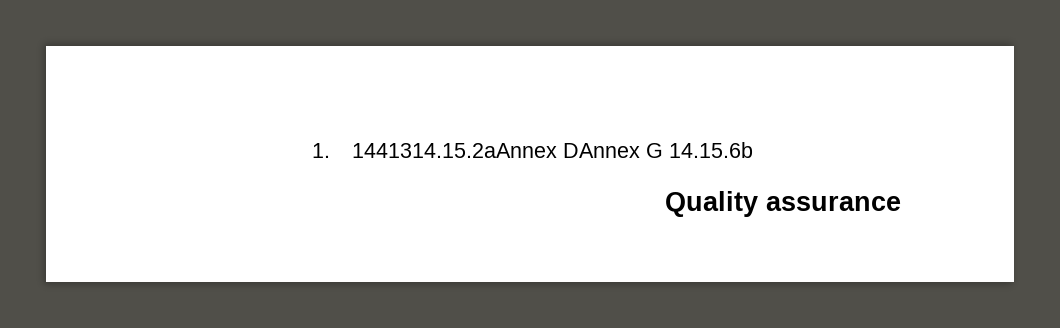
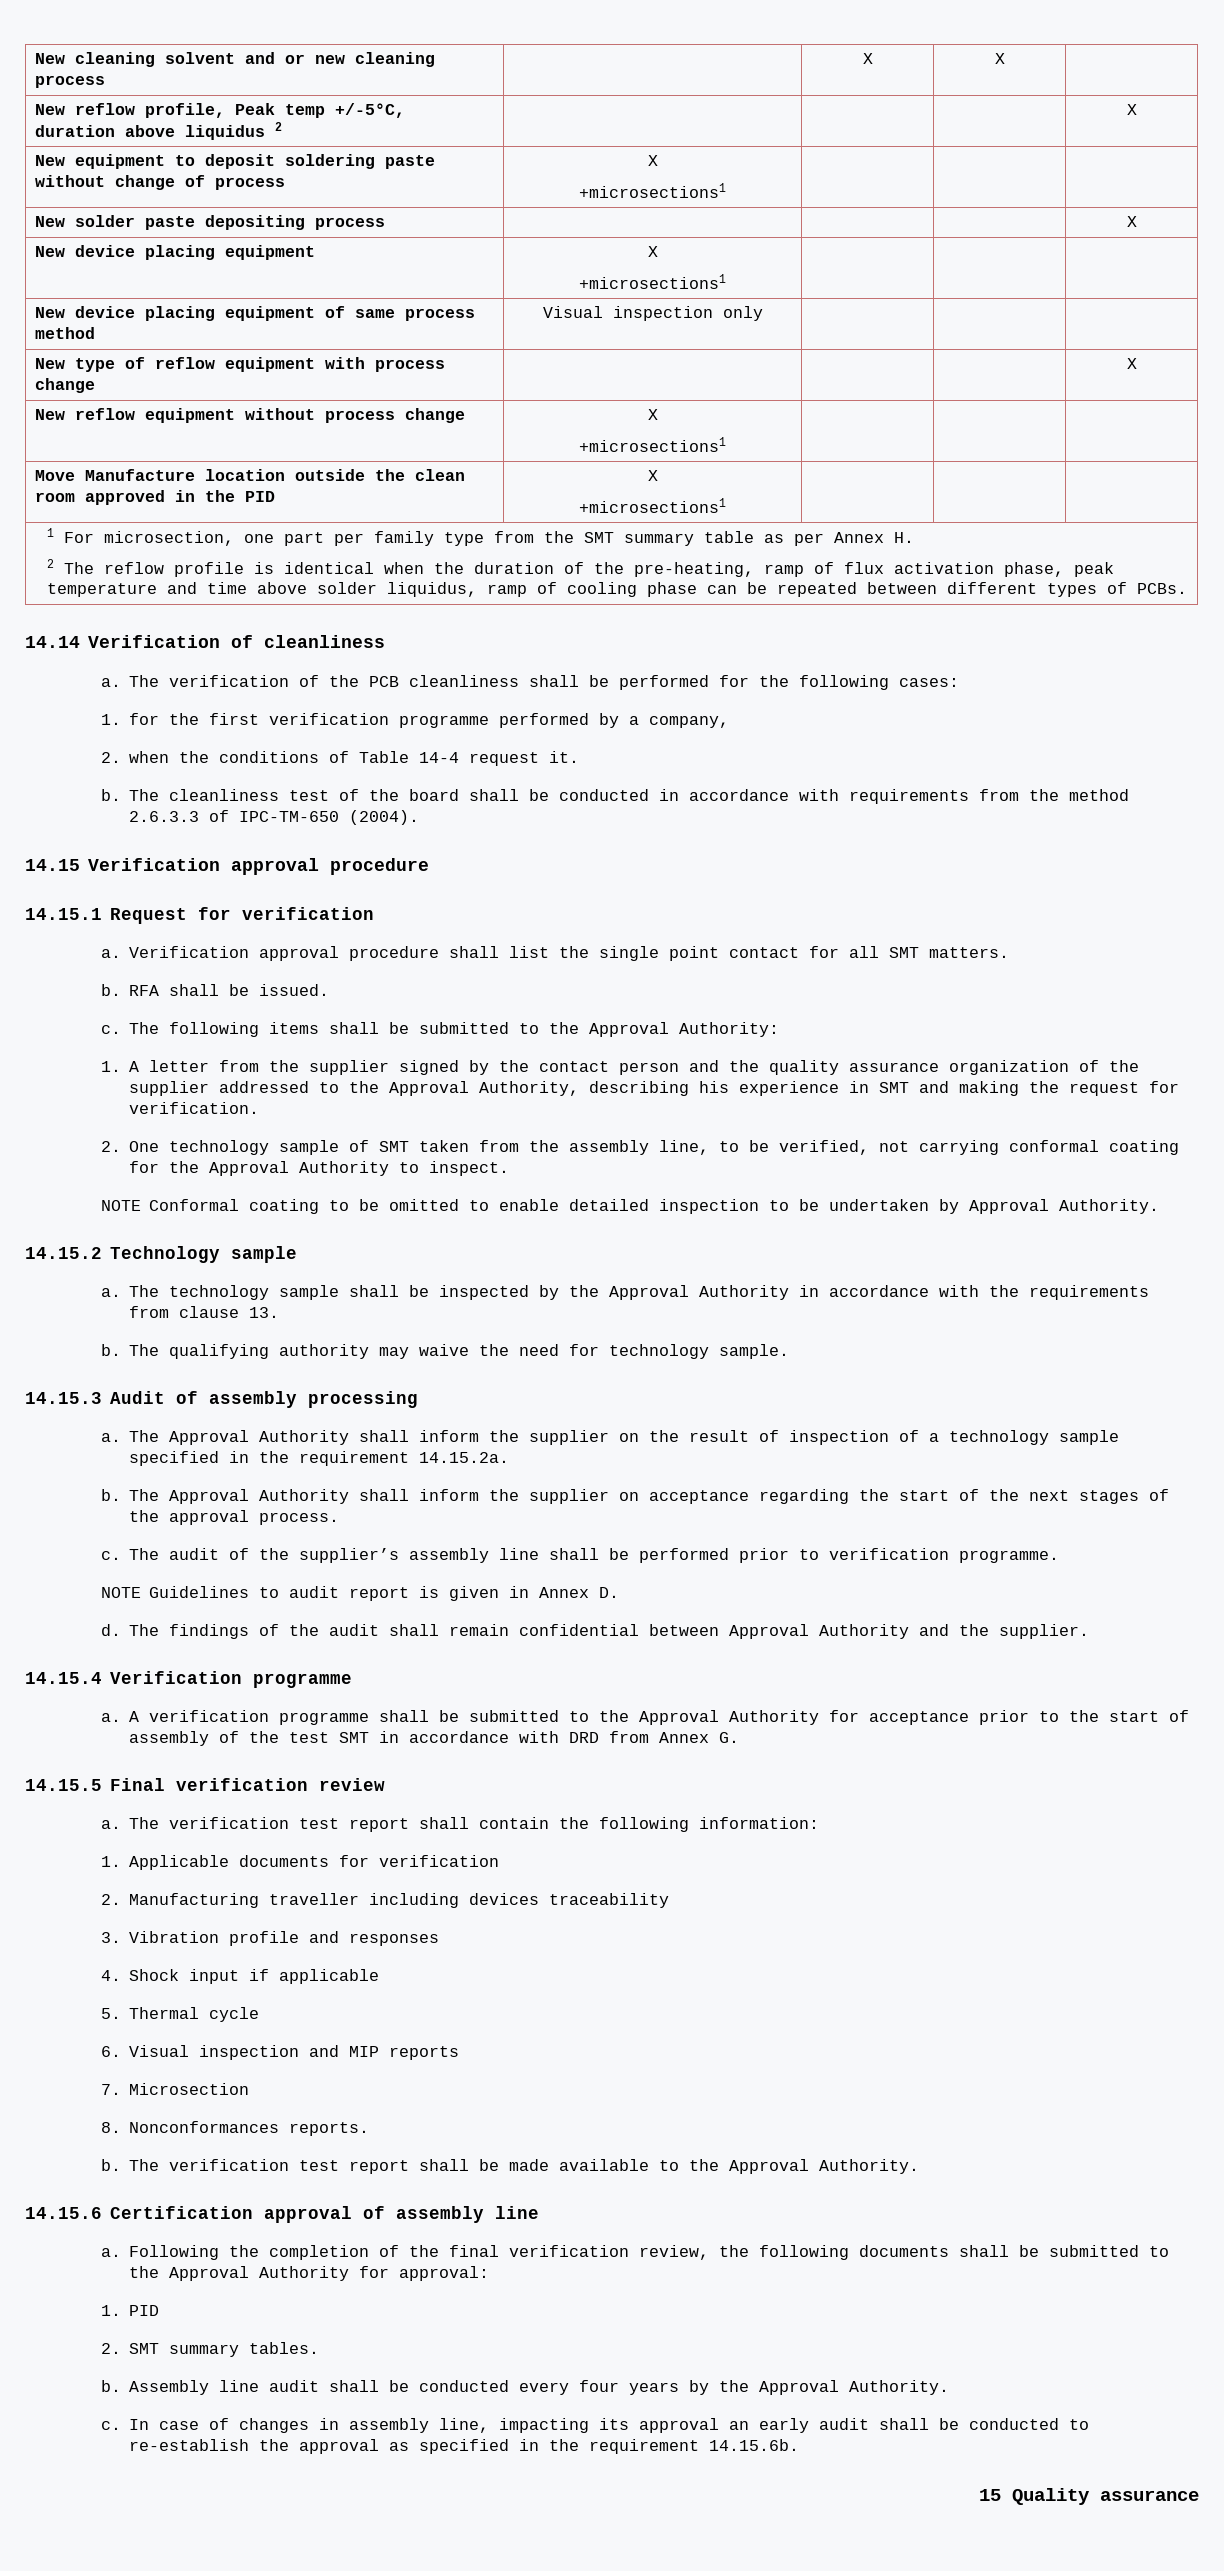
- 1. 1441314.15.2aAnnex DAnnex G 14.15.6b
- Quality assurance
+ New cleaning solvent and or new cleaning process | | X | X |
+ New reflow profile, Peak temp +/-5°C, duration above liquidus 2 | | | | X
+ New equipment to deposit soldering paste without change of process | X
+ +microsections1 | | |
+ New solder paste depositing process | | | | X
+ New device placing equipment | X
+ +microsections1 | | |
+ New device placing equipment of same process method | Visual inspection only | | |
+ New type of reflow equipment with process change | | | | X
+ New reflow equipment without process change | X
+ +microsections1 | | |
+ Move Manufacture location outside the clean room approved in the PID | X
+ +microsections1 | | |
+ 1 For microsection, one part per family type from the SMT summary table as per Annex H.
+ 2 The reflow profile is identical when the duration of the pre-heating, ramp of flux activation phase, peak temperature and time above solder liquidus, ramp of cooling phase can be repeated between different types of PCBs.
+ 14.14 Verification of cleanliness
+ a. The verification of the PCB cleanliness shall be performed for the following cases:
+ 1. for the first verification programme performed by a company,
+ 2. when the conditions of Table 14-4 request it.
+ b. The cleanliness test of the board shall be conducted in accordance with requirements from the method 2.6.3.3 of IPC-TM-650 (2004).
+ 14.15 Verification approval procedure
+ 14.15.1 Request for verification
+ a. Verification approval procedure shall list the single point contact for all SMT matters.
+ b. RFA shall be issued.
+ c. The following items shall be submitted to the Approval Authority:
+ 1. A letter from the supplier signed by the contact person and the quality assurance organization of the supplier addressed to the Approval Authority, describing his experience in SMT and making the request for verification.
+ 2. One technology sample of SMT taken from the assembly line, to be verified, not carrying conformal coating for the Approval Authority to inspect.
+ NOTE Conformal coating to be omitted to enable detailed inspection to be undertaken by Approval Authority.
+ 14.15.2 Technology sample
+ a. The technology sample shall be inspected by the Approval Authority in accordance with the requirements from clause 13.
+ b. The qualifying authority may waive the need for technology sample.
+ 14.15.3 Audit of assembly processing
+ a. The Approval Authority shall inform the supplier on the result of inspection of a technology sample specified in the requirement 14.15.2a.
+ b. The Approval Authority shall inform the supplier on acceptance regarding the start of the next stages of the approval process.
+ c. The audit of the supplier’s assembly line shall be performed prior to verification programme.
+ NOTE Guidelines to audit report is given in Annex D.
+ d. The findings of the audit shall remain confidential between Approval Authority and the supplier.
+ 14.15.4 Verification programme
+ a. A verification programme shall be submitted to the Approval Authority for acceptance prior to the start of assembly of the test SMT in accordance with DRD from Annex G.
+ 14.15.5 Final verification review
+ a. The verification test report shall contain the following information:
+ 1. Applicable documents for verification
+ 2. Manufacturing traveller including devices traceability
+ 3. Vibration profile and responses
+ 4. Shock input if applicable
+ 5. Thermal cycle
+ 6. Visual inspection and MIP reports
+ 7. Microsection
+ 8. Nonconformances reports.
+ b. The verification test report shall be made available to the Approval Authority.
+ 14.15.6 Certification approval of assembly line
+ a. Following the completion of the final verification review, the following documents shall be submitted to the Approval Authority for approval:
+ 1. PID
+ 2. SMT summary tables.
+ b. Assembly line audit shall be conducted every four years by the Approval Authority.
+ c. In case of changes in assembly line, impacting its approval an early audit shall be conducted to re-establish the approval as specified in the requirement 14.15.6b.
+ 15 Quality assurance

